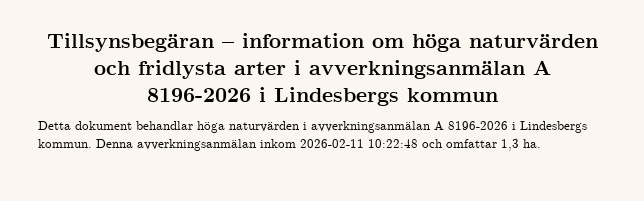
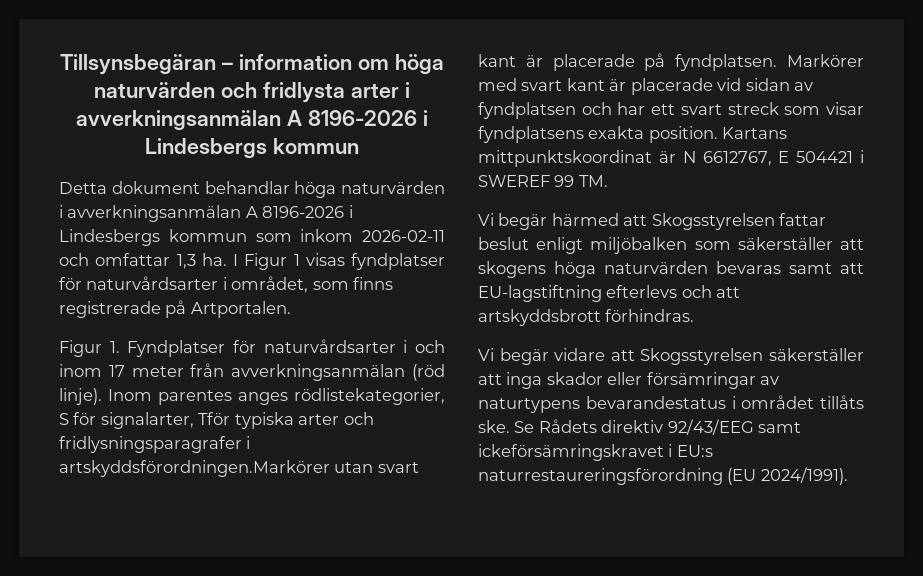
- Detta dokument behandlar höga naturvärden i avverkningsanmälan A 8196-2026 i Lindesbergs kommun. Denna avverkningsanmälan inkom 2026-02-11 10:22:48 och omfattar 1,3 ha.
+ Detta dokument behandlar höga naturvärden i avverkningsanmälan A 8196-2026 i Lindesbergs kommun som inkom 2026-02-11 och omfattar 1,3 ha.
+ I Figur 1 visas fyndplatser för naturvårdsarter i området, som finns registrerade på Artportalen.
+ Figur 1. Fyndplatser för naturvårdsarter i och inom 17 meter från avverkningsanmälan (röd linje). Inom parentes anges rödlistekategorier, S för signalarter, Tför typiska arter och fridlysningsparagrafer i artskyddsförordningen.Markörer utan svart kant är placerade på fyndplatsen. Markörer med svart kant är placerade vid sidan av fyndplatsen och har ett svart streck som visar fyndplatsens exakta position. Kartans mittpunktskoordinat är N 6612767, E 504421 i SWEREF 99 TM.
+ Vi begär härmed att Skogsstyrelsen fattar beslut enligt miljöbalken som säkerställer att skogens höga naturvärden bevaras samt att EU-lagstiftning efterlevs och att artskyddsbrott förhindras.
+ Vi begär vidare att Skogsstyrelsen säkerställer att inga skador eller försämringar av naturtypens bevarandestatus i området tillåts ske. Se Rådets direktiv 92/43/EEG samt ickeförsämringskravet i EU:s naturrestaureringsförordning (EU 2024/1991).

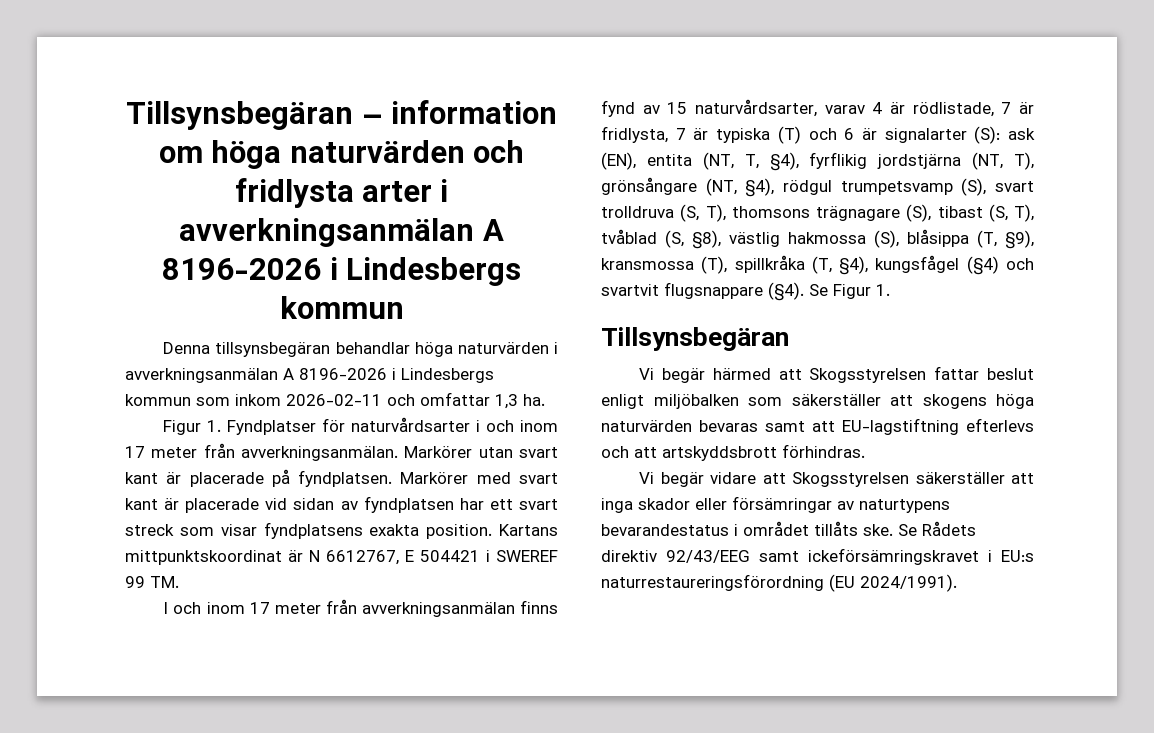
- Detta dokument behandlar höga naturvärden i avverkningsanmälan A 8196-2026 i Lindesbergs kommun som inkom 2026-02-11 och omfattar 1,3 ha. I Figur 1 visas fyndplatser för naturvårdsarter i området, som finns registrerade på Artportalen.
+ Denna tillsynsbegäran behandlar höga naturvärden i avverkningsanmälan A 8196-2026 i Lindesbergs kommun som inkom 2026-02-11 och omfattar 1,3 ha.
- Figur 1. Fyndplatser för naturvårdsarter i och inom 17 meter från avverkningsanmälan (röd linje). Inom parentes anges rödlistekategorier, S för signalarter, Tför typiska arter och fridlysningsparagrafer i artskyddsförordningen.Markörer utan svart kant är placerade på fyndplatsen.
+ Figur 1. Fyndplatser för naturvårdsarter i och inom 17 meter från avverkningsanmälan. Markörer utan svart kant är placerade på fyndplatsen.
- Markörer med svart kant är placerade vid sidan av fyndplatsen och har ett svart streck som visar fyndplatsens exakta position.
+ Markörer med svart kant är placerade vid sidan av fyndplatsen har ett svart streck som visar fyndplatsens exakta position.
+ I och inom 17 meter från avverkningsanmälan finns fynd av 15 naturvårdsarter, varav 4 är rödlistade, 7 är fridlysta, 7 är typiska (T) och 6 är signalarter (S): ask (EN), entita (NT, T, §4), fyrflikig jordstjärna (NT, T), grönsångare (NT, §4), rödgul trumpetsvamp (S), svart trolldruva (S, T), thomsons trägnagare (S), tibast (S, T), tvåblad (S, §8), västlig hakmossa (S), blåsippa (T, §9), kransmossa (T), spillkråka (T, §4), kungsfågel (§4) och svartvit flugsnappare (§4). Se Figur 1.
+ Tillsynsbegäran

